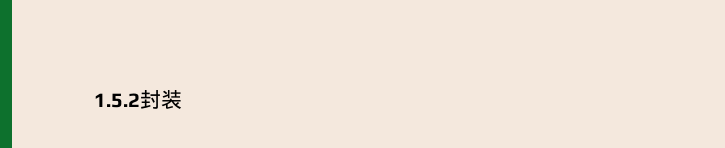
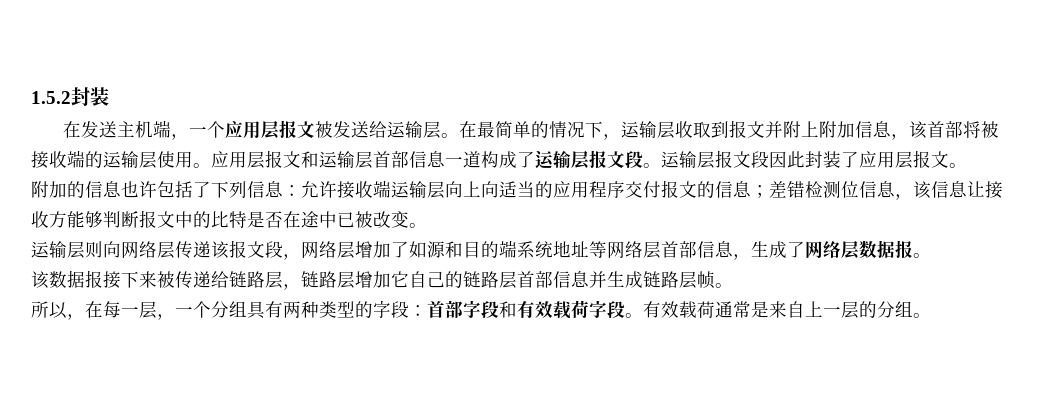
+ 在发送主机端，一个应用层报文被发送给运输层。在最简单的情况下，运输层收取到报文并附上附加信息，该首部将被接收端的运输层使用。应用层报文和运输层首部信息一道构成了运输层报文段。运输层报文段因此封装了应用层报文。
+ 附加的信息也许包括了下列信息：允许接收端运输层向上向适当的应用程序交付报文的信息；差错检测位信息，该信息让接收方能够判断报文中的比特是否在途中已被改变。
+ 运输层则向网络层传递该报文段，网络层增加了如源和目的端系统地址等网络层首部信息，生成了网络层数据报。
+ 该数据报接下来被传递给链路层，链路层增加它自己的链路层首部信息并生成链路层帧。
+ 所以，在每一层，一个分组具有两种类型的字段：首部字段和有效载荷字段。有效载荷通常是来自上一层的分组。

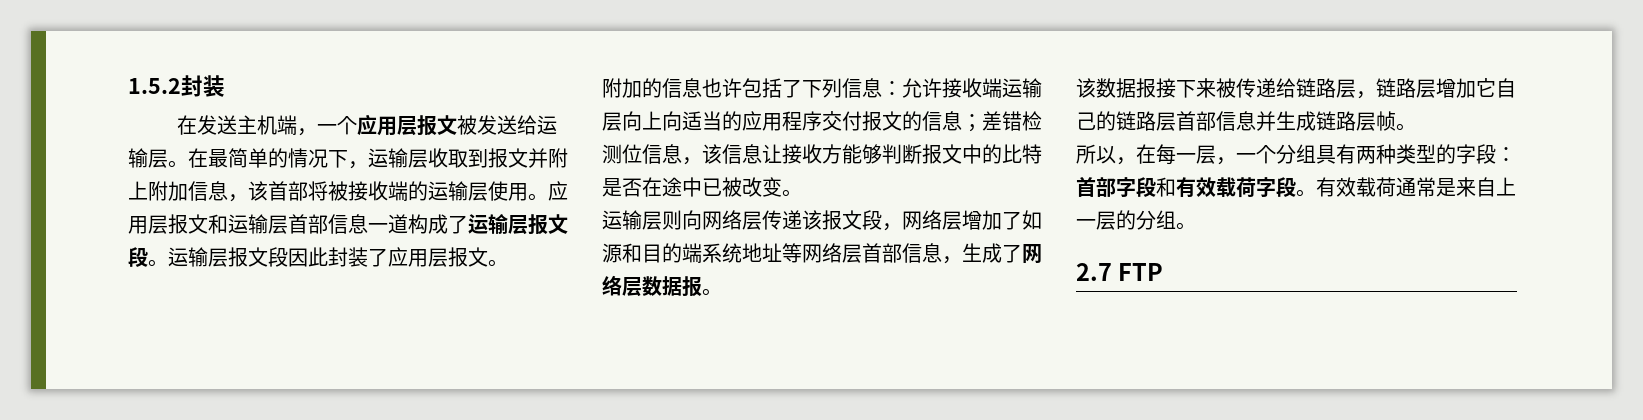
+ 2.7 FTP

